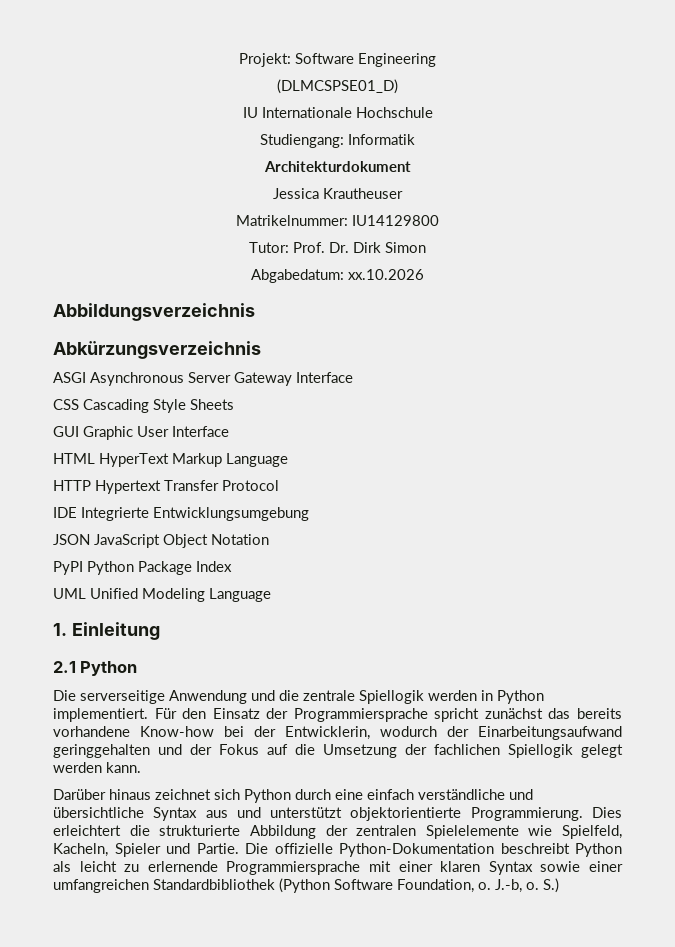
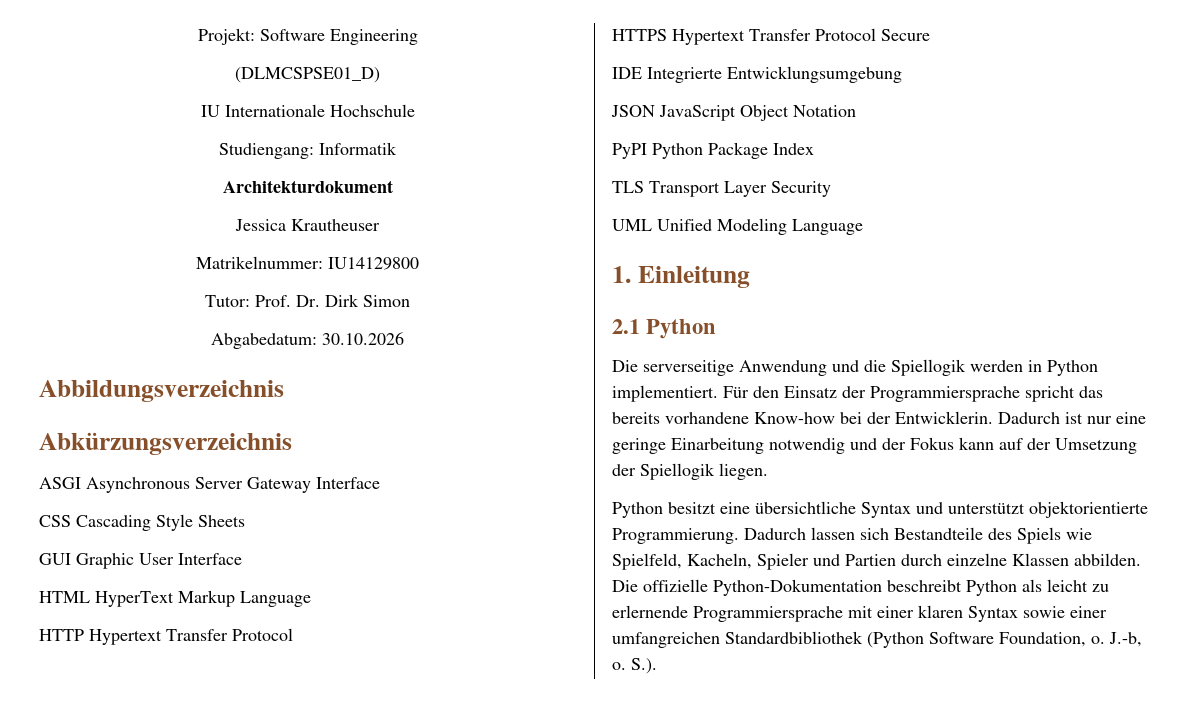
- Abgabedatum: xx.10.2026
+ Abgabedatum: 30.10.2026
+ HTTPS Hypertext Transfer Protocol Secure
+ TLS Transport Layer Security
- Die serverseitige Anwendung und die zentrale Spiellogik werden in Python implementiert.
+ Die serverseitige Anwendung und die Spiellogik werden in Python implementiert.
- Für den Einsatz der Programmiersprache spricht zunächst das bereits vorhandene Know-how bei der Entwicklerin, wodurch der Einarbeitungsaufwand geringgehalten und der Fokus auf die Umsetzung der fachlichen Spiellogik gelegt werden kann.
- Darüber hinaus zeichnet sich Python durch eine einfach verständliche und übersichtliche Syntax aus und unterstützt objektorientierte Programmierung.
+ Für den Einsatz der Programmiersprache spricht das bereits vorhandene Know-how bei der Entwicklerin. Dadurch ist nur eine geringe Einarbeitung notwendig und der Fokus kann auf der Umsetzung der Spiellogik liegen.
+ Python besitzt eine übersichtliche Syntax und unterstützt objektorientierte Programmierung.
- Dies erleichtert die strukturierte Abbildung der zentralen Spielelemente wie Spielfeld, Kacheln, Spieler und Partie.
+ Dadurch lassen sich Bestandteile des Spiels wie Spielfeld, Kacheln, Spieler und Partien durch einzelne Klassen abbilden.
- S.)
+ S.).

